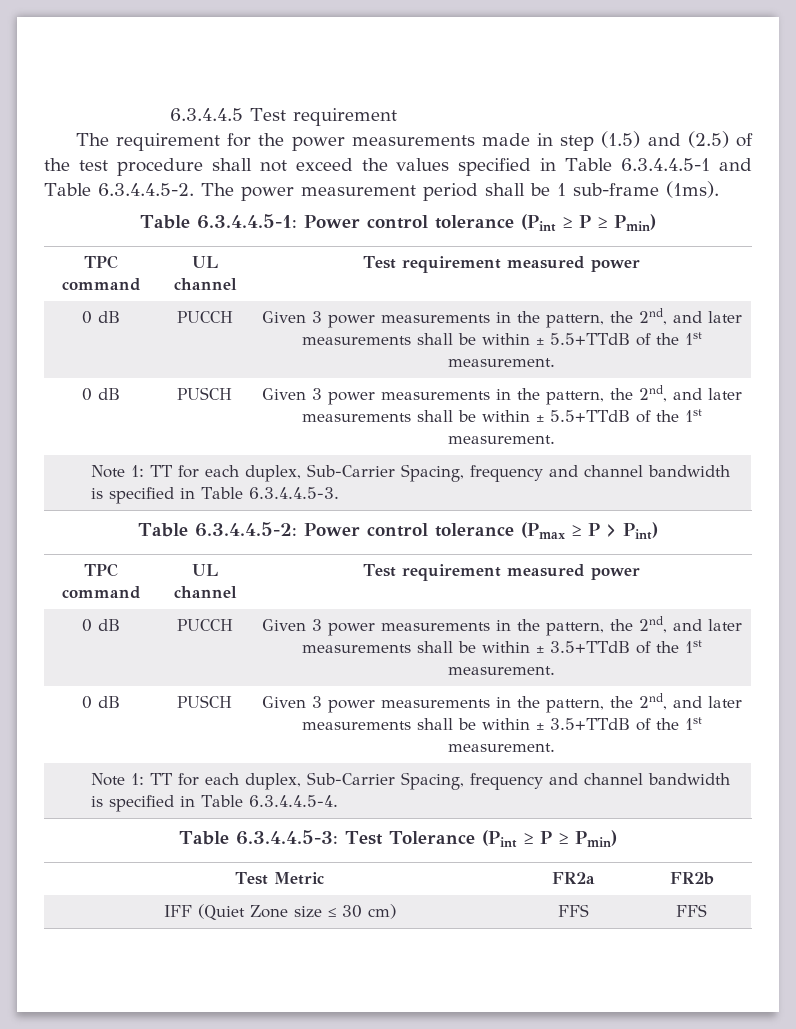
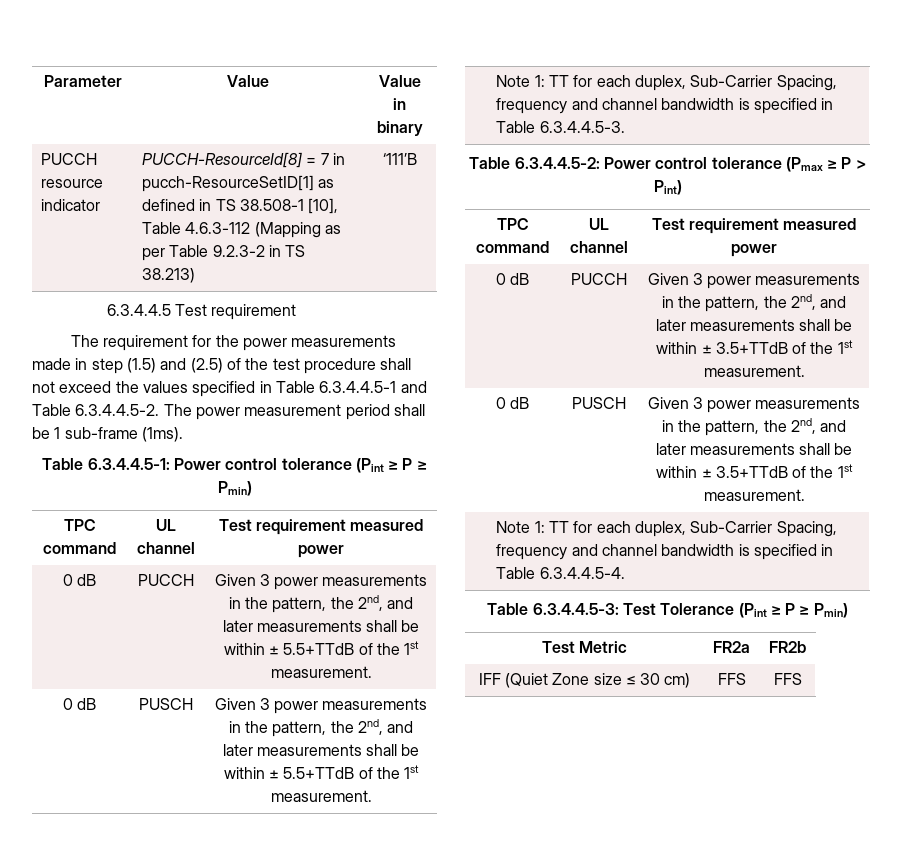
+ Parameter | Value | Value in binary
+ PUCCH resource indicator | PUCCH-ResourceId[8] = 7 in pucch-ResourceSetID[1] as defined in TS 38.508-1 [10], Table 4.6.3-112 (Mapping as per Table 9.2.3-2 in TS 38.213) | ‘111’B

